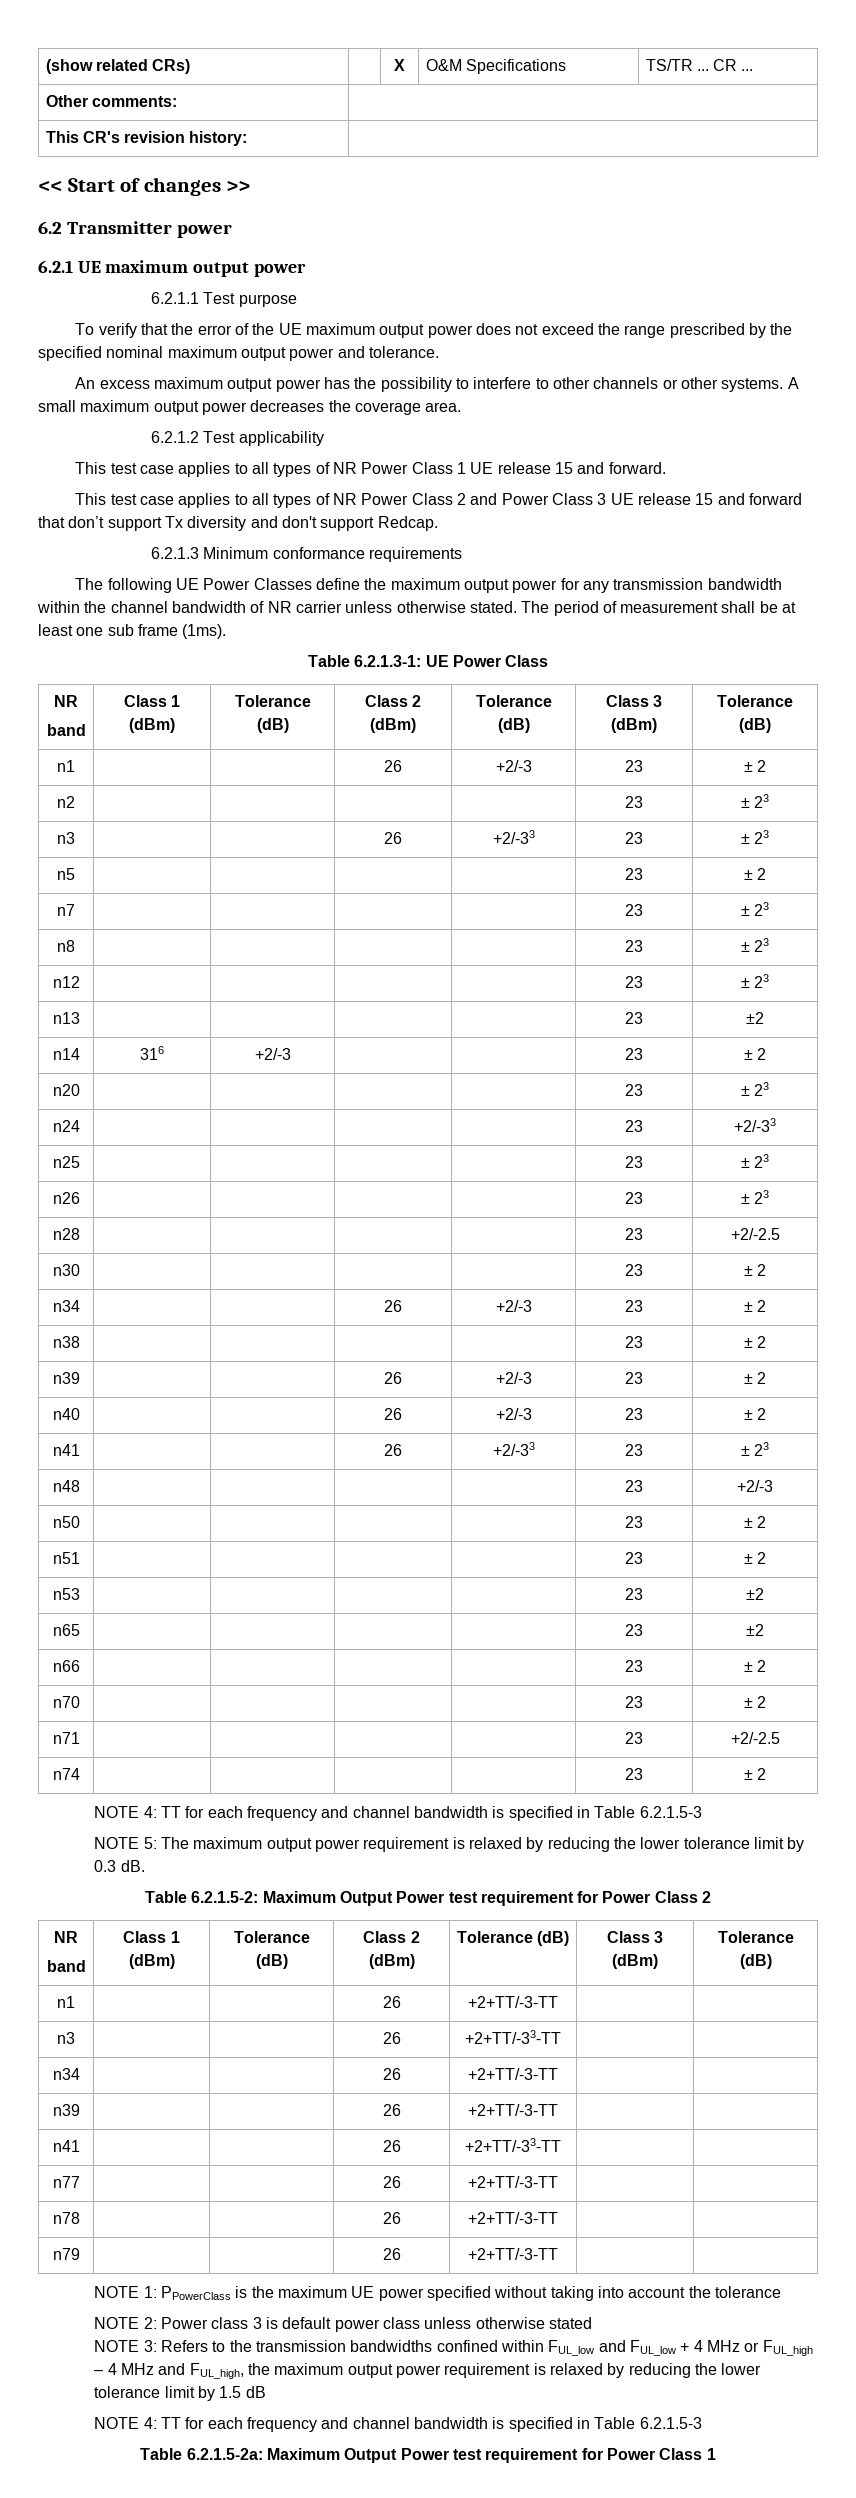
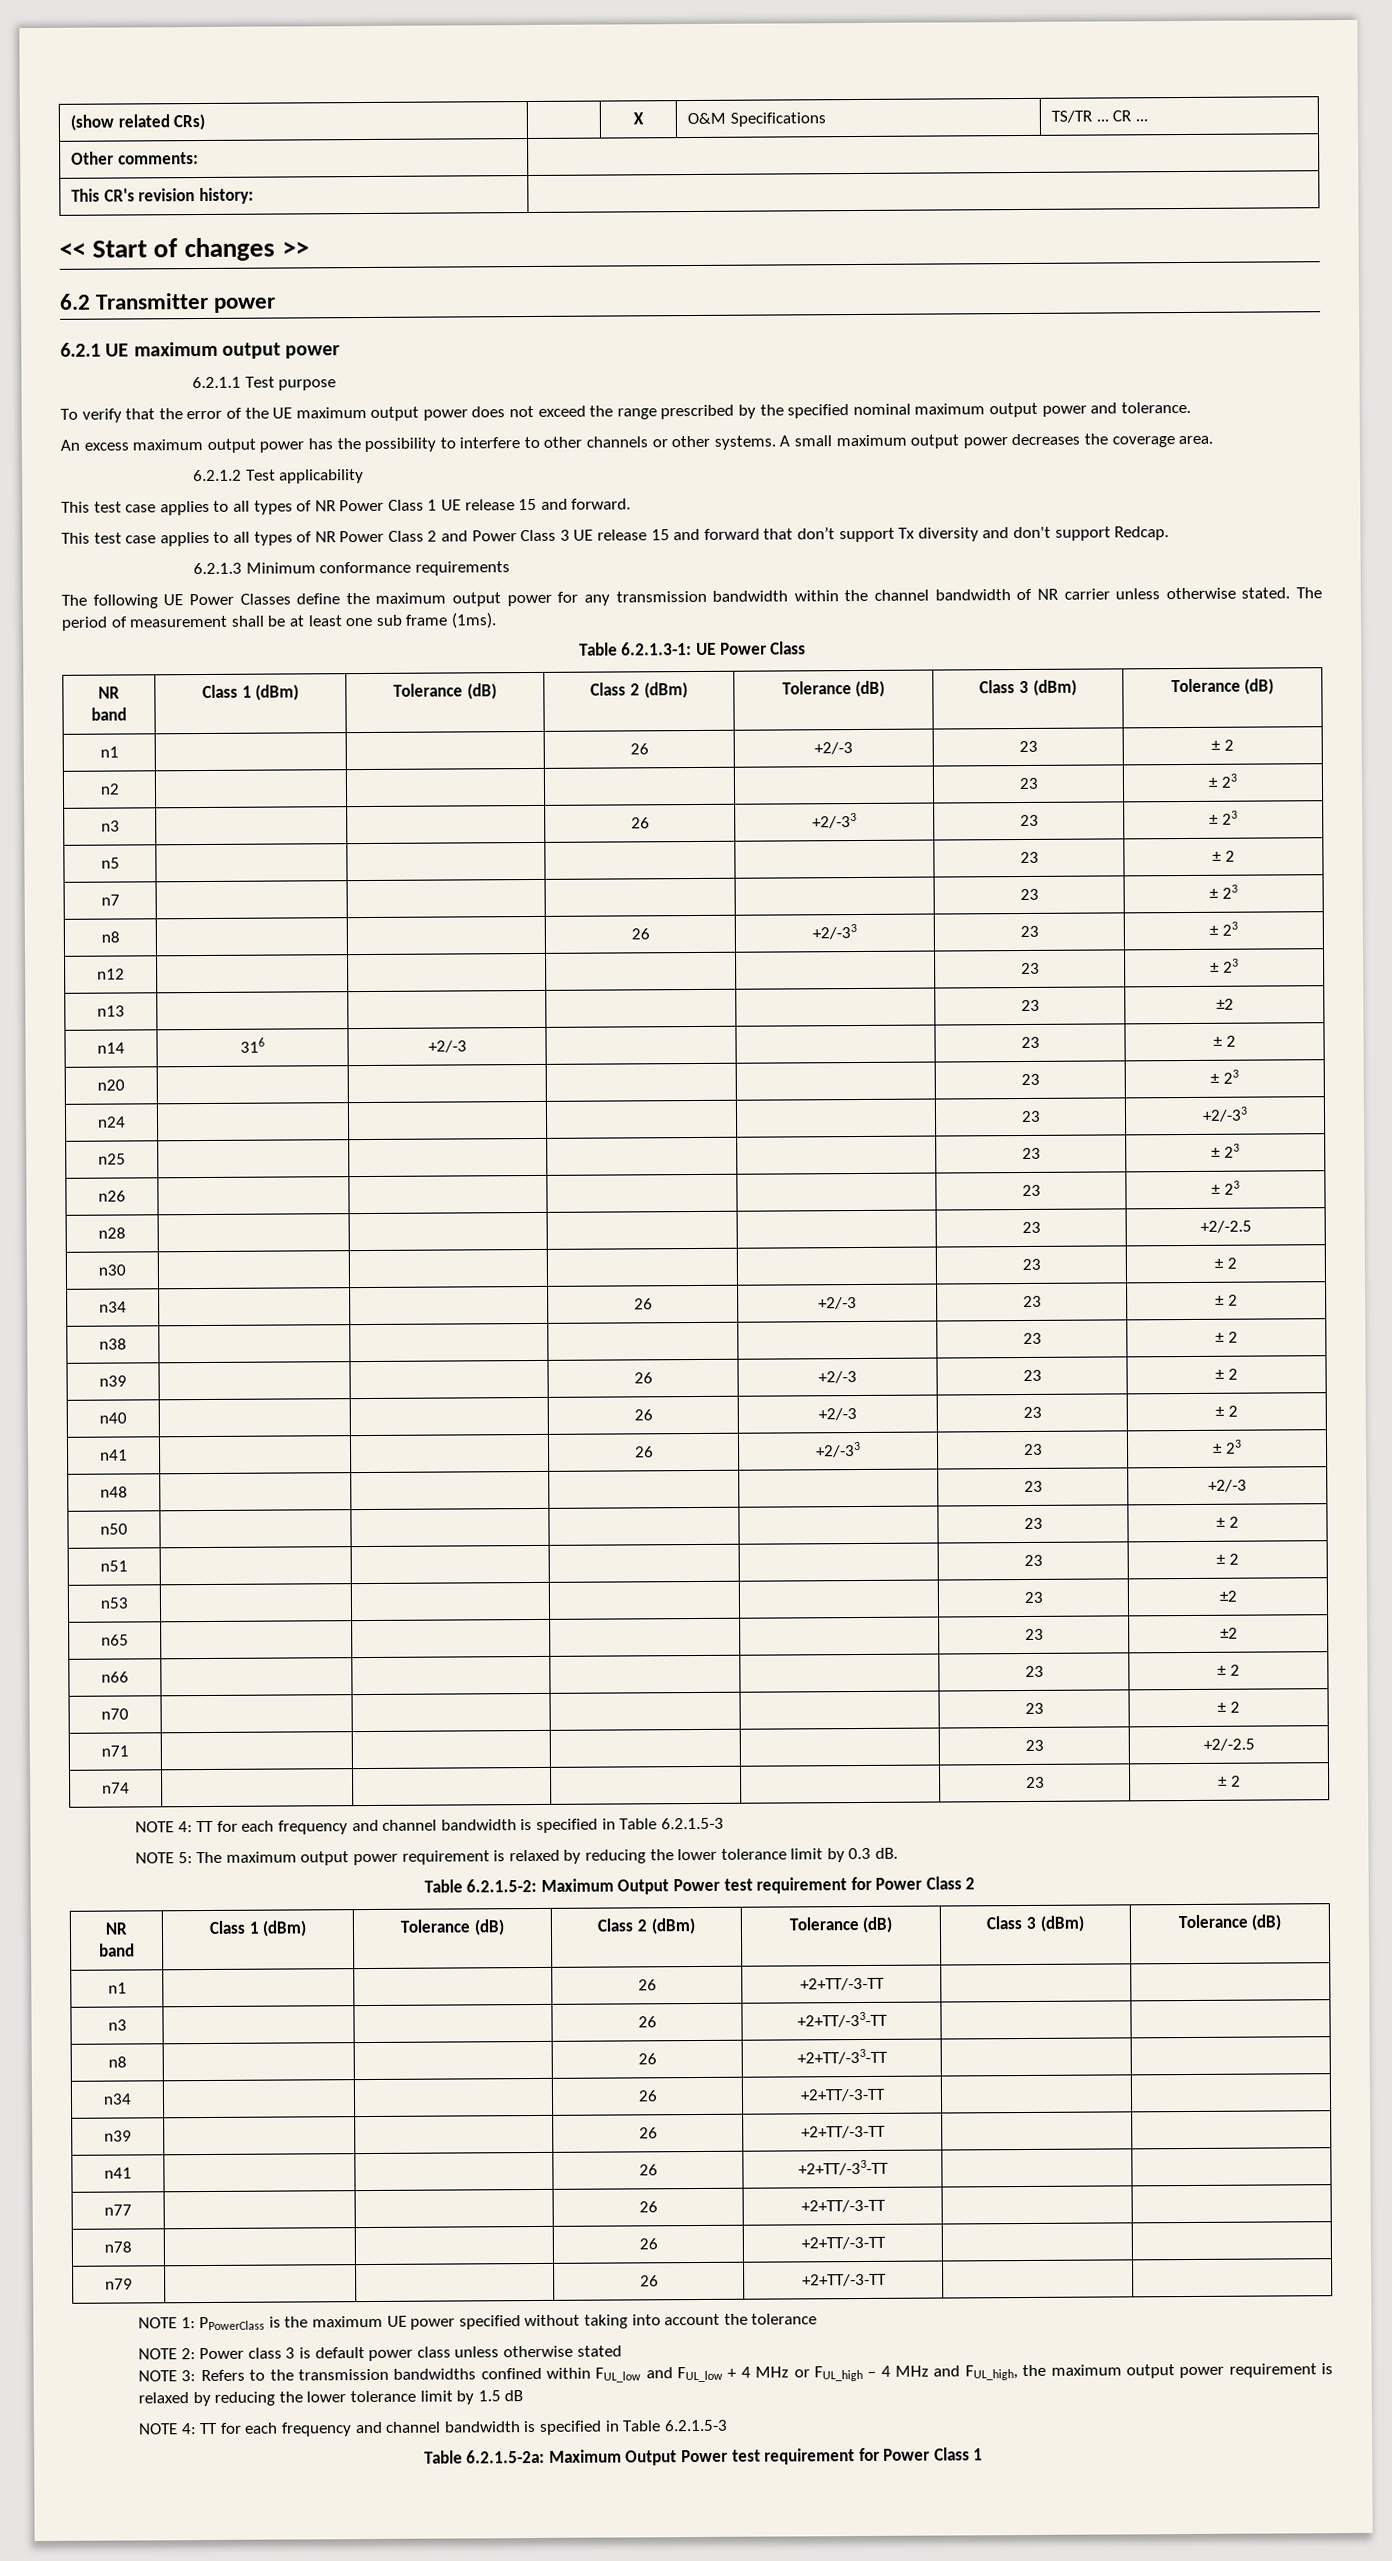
- n8 | | | | | 23 | ± 23
+ n8 | | | 26 | +2/-33 | 23 | ± 23
+ n8 | | | 26 | +2+TT/-33-TT | |

